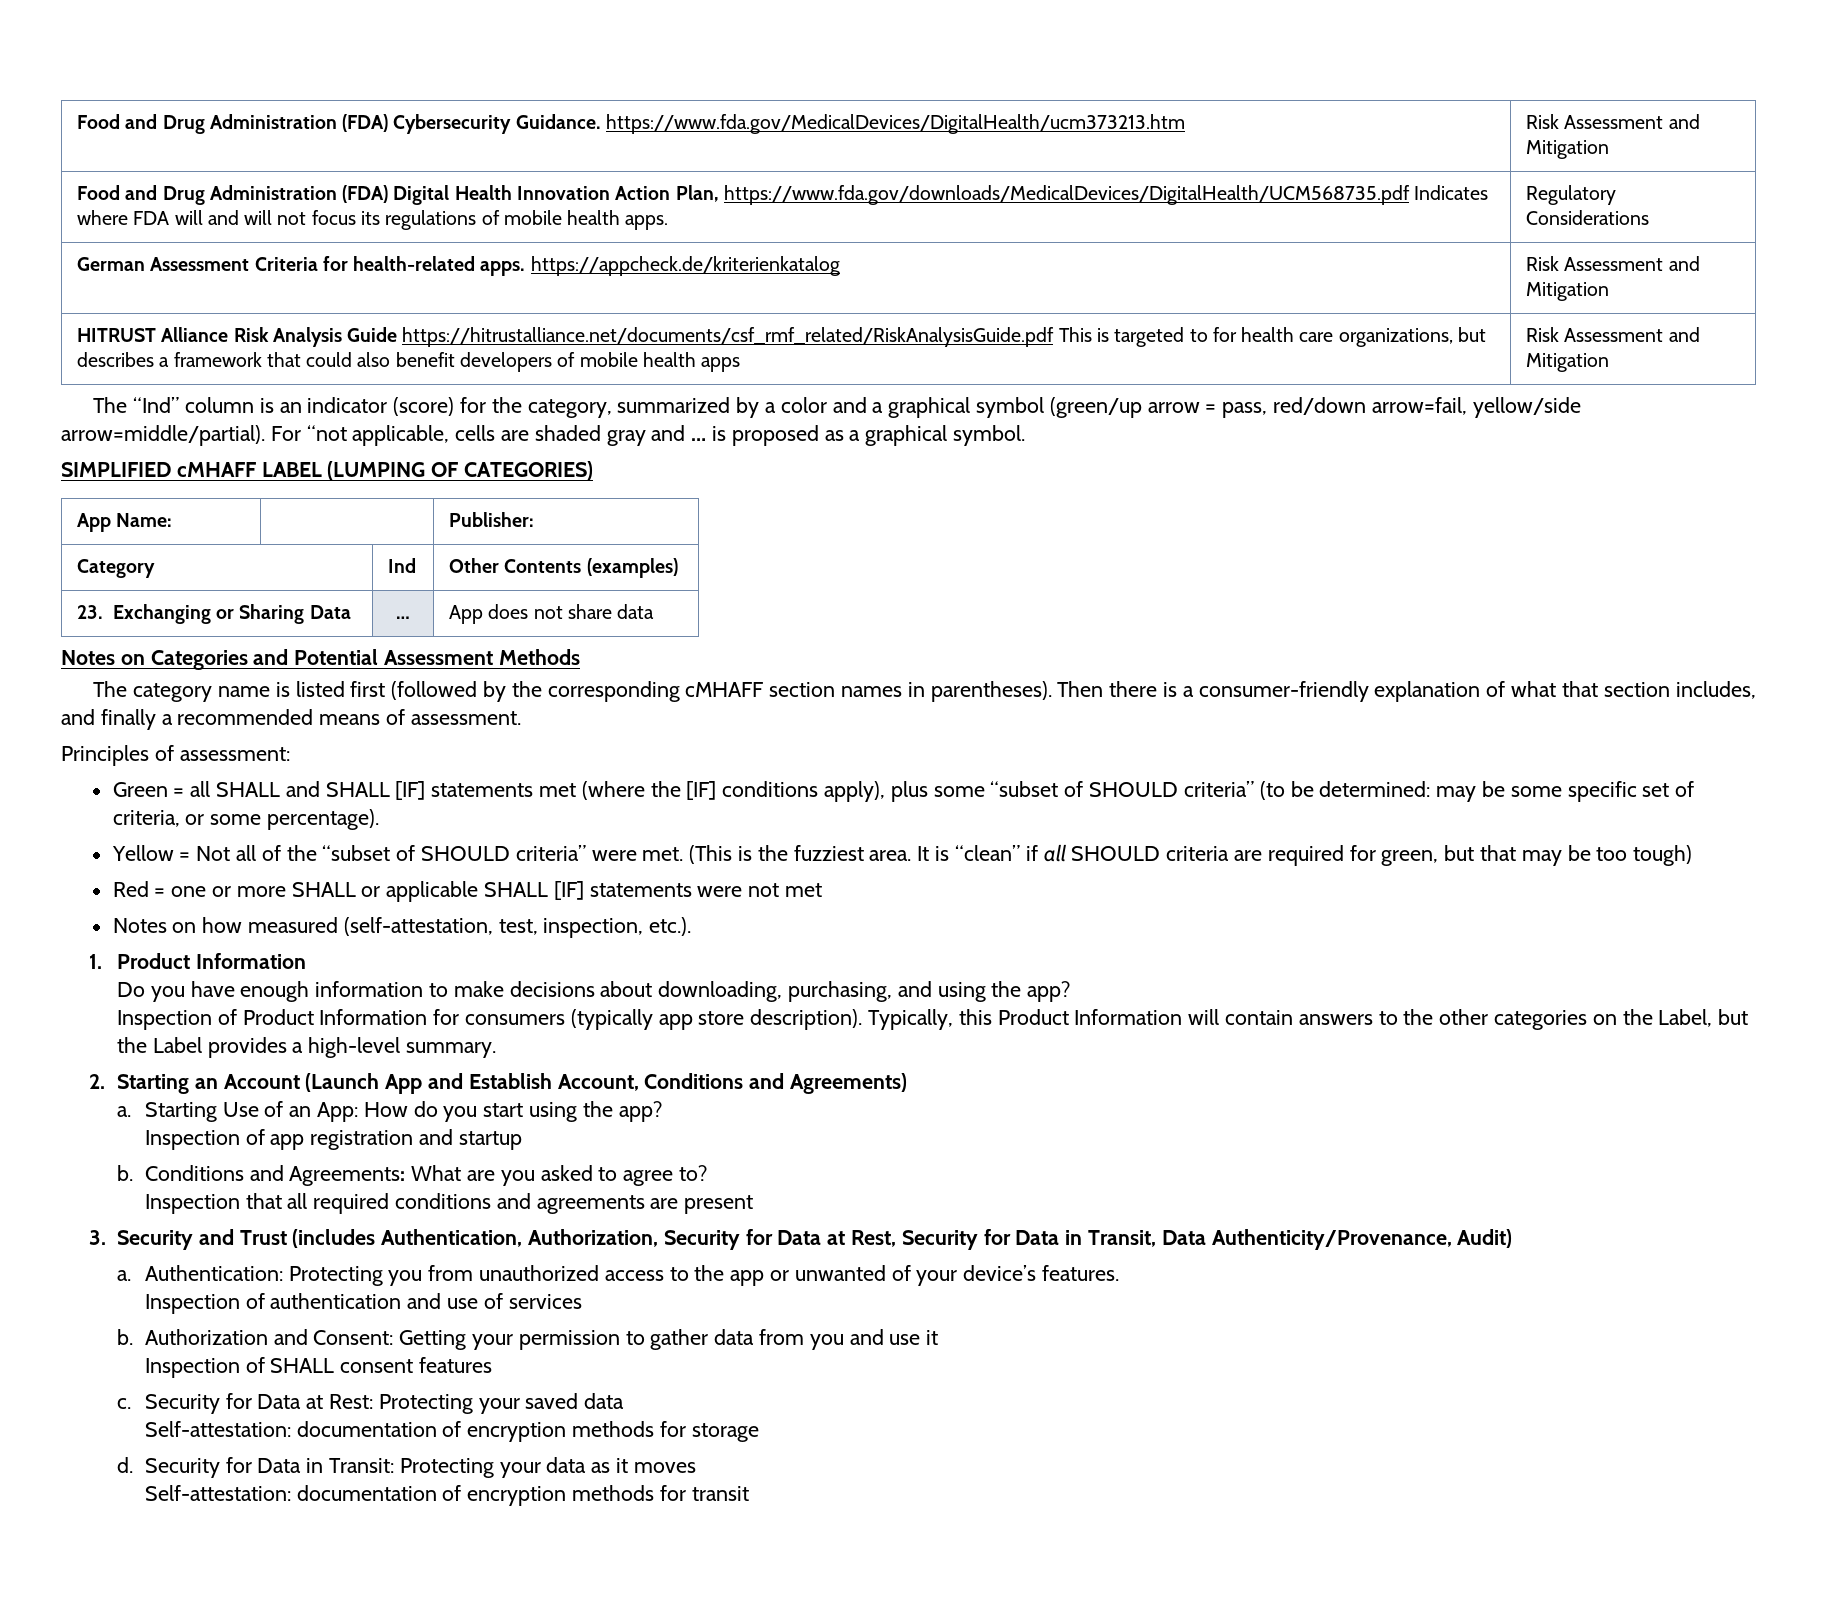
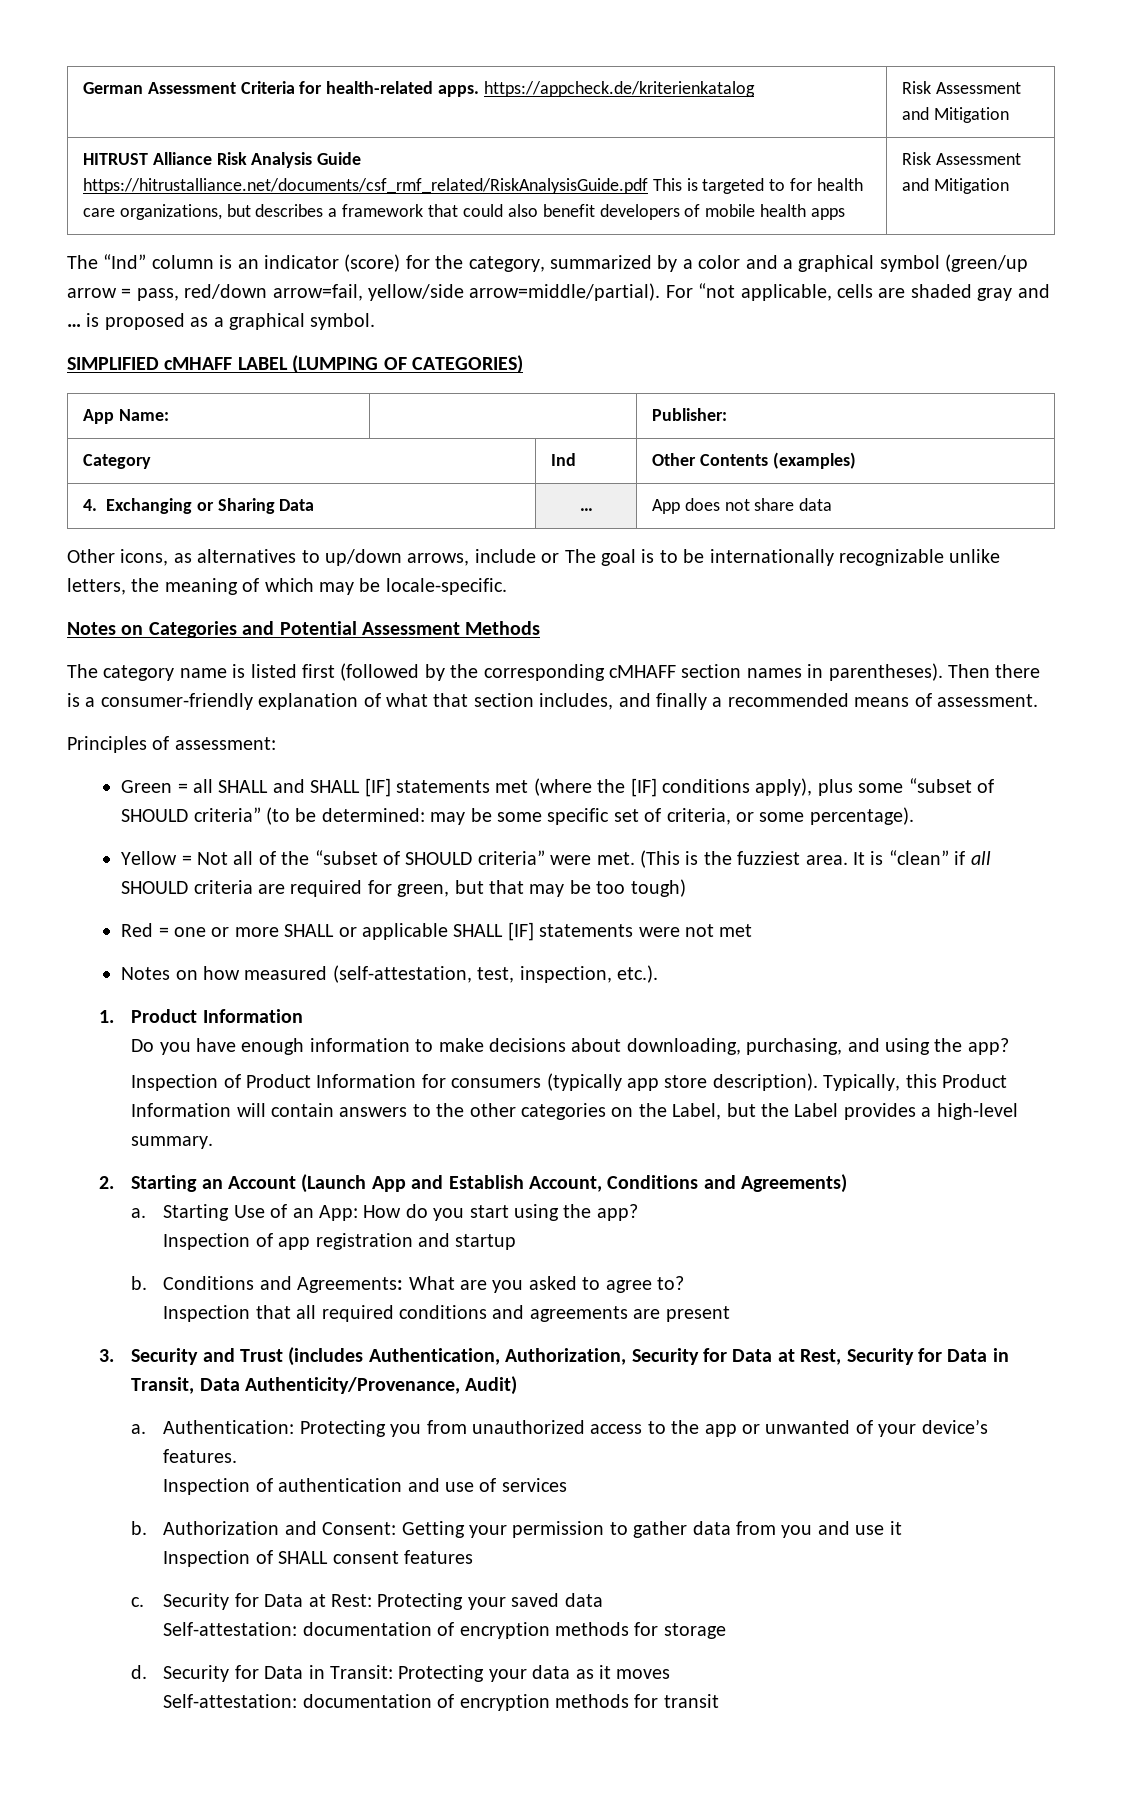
- Food and Drug Administration (FDA) Cybersecurity Guidance. https://www.fda.gov/MedicalDevices/DigitalHealth/ucm373213.htm | Risk Assessment and Mitigation
- Food and Drug Administration (FDA) Digital Health Innovation Action Plan, https://www.fda.gov/downloads/MedicalDevices/DigitalHealth/UCM568735.pdf Indicates where FDA will and will not focus its regulations of mobile health apps. | Regulatory Considerations
- 23. Exchanging or Sharing Data | … | App does not share data
+ 4. Exchanging or Sharing Data | … | App does not share data
+ Other icons, as alternatives to up/down arrows, include or The goal is to be internationally recognizable unlike letters, the meaning of which may be locale-specific.

